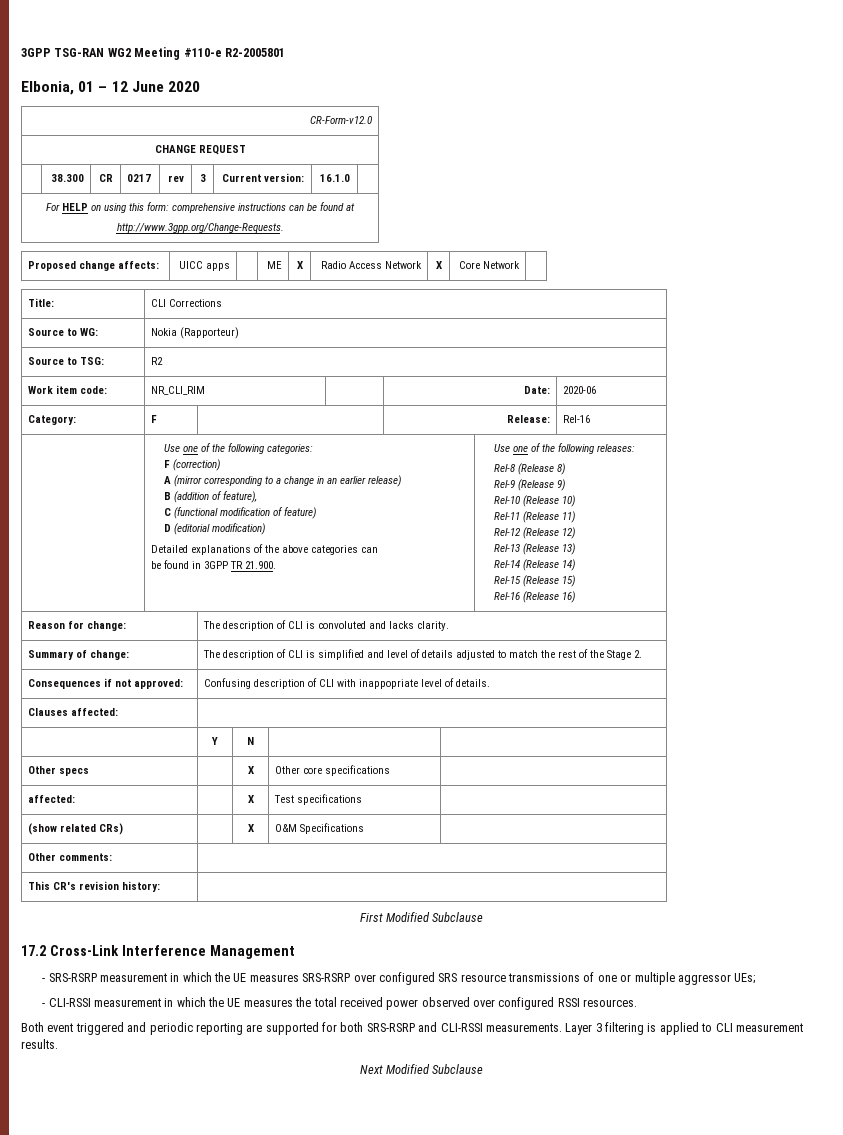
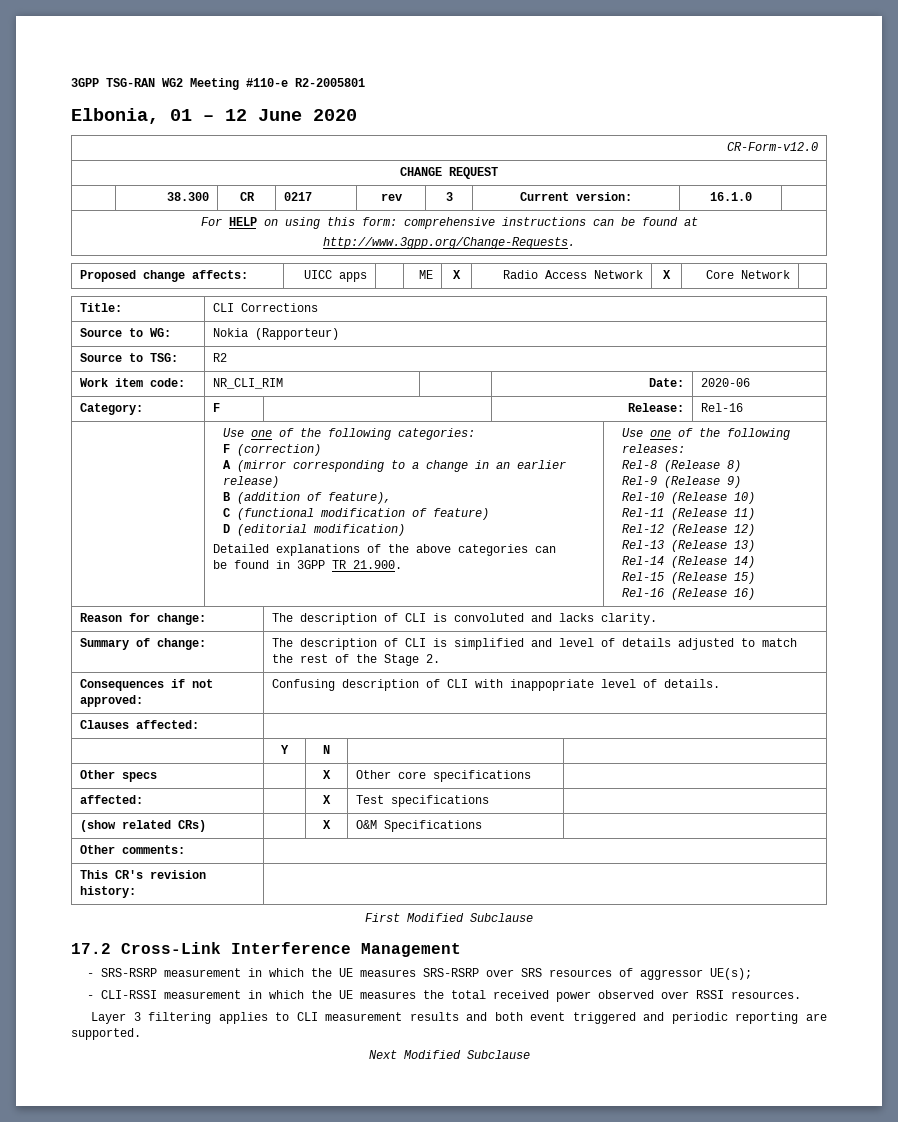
- - SRS-RSRP measurement in which the UE measures SRS-RSRP over configured SRS resource transmissions of one or multiple aggressor UEs;
+ - SRS-RSRP measurement in which the UE measures SRS-RSRP over SRS resources of aggressor UE(s);
- - CLI-RSSI measurement in which the UE measures the total received power observed over configured RSSI resources.
+ - CLI-RSSI measurement in which the UE measures the total received power observed over RSSI resources.
- Both event triggered and periodic reporting are supported for both SRS-RSRP and CLI-RSSI measurements. Layer 3 filtering is applied to CLI measurement results.
+ Layer 3 filtering applies to CLI measurement results and both event triggered and periodic reporting are supported.

